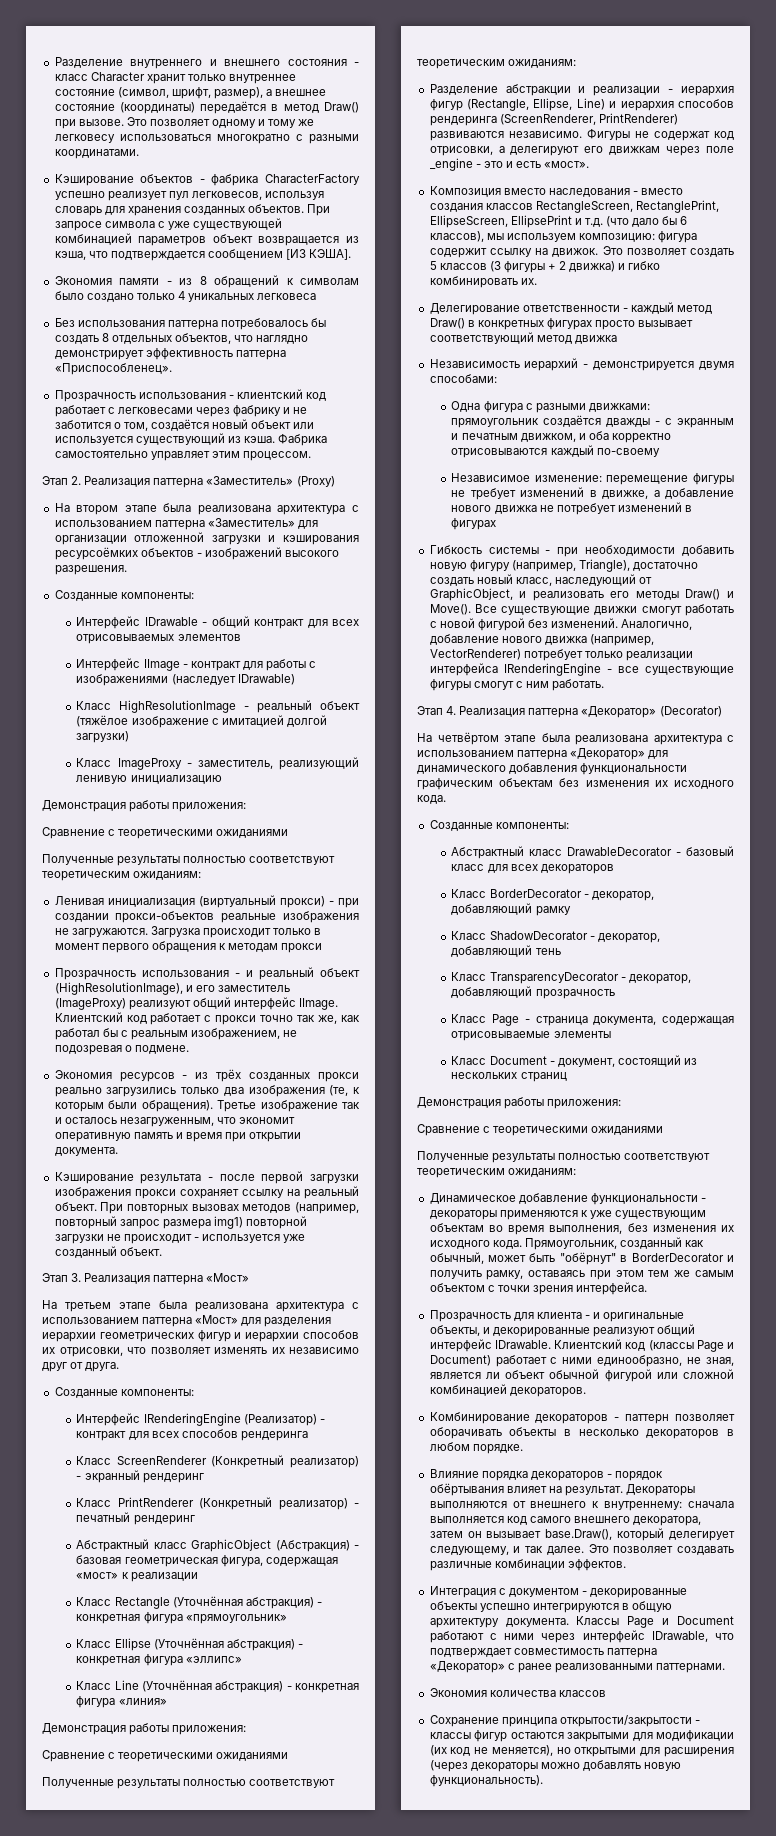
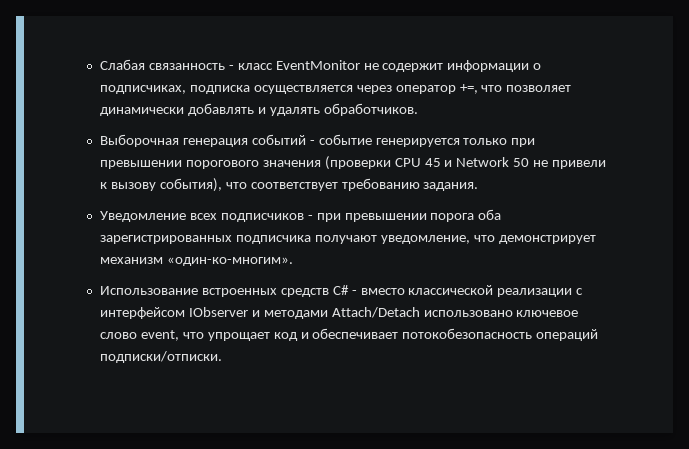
- Разделение внутреннего и внешнего состояния - класс Character хранит только внутреннее состояние (символ, шрифт, размер), а внешнее состояние (координаты) передаётся в метод Draw() при вызове. Это позволяет одному и тому же легковесу использоваться многократно с разными координатами.
- Кэширование объектов - фабрика CharacterFactory успешно реализует пул легковесов, используя словарь для хранения созданных объектов. При запросе символа с уже существующей комбинацией параметров объект возвращается из кэша, что подтверждается сообщением [ИЗ КЭША].
- Экономия памяти - из 8 обращений к символам было создано только 4 уникальных легковеса
- Без использования паттерна потребовалось бы создать 8 отдельных объектов, что наглядно демонстрирует эффективность паттерна «Приспособленец».
- Прозрачность использования - клиентский код работает с легковесами через фабрику и не заботится о том, создаётся новый объект или используется существующий из кэша. Фабрика самостоятельно управляет этим процессом.
- Этап 2. Реализация паттерна «Заместитель» (Proxy)
- На втором этапе была реализована архитектура с использованием паттерна «Заместитель» для организации отложенной загрузки и кэширования ресурсоёмких объектов - изображений высокого разрешения.
- Созданные компоненты:
- Интерфейс IDrawable - общий контракт для всех отрисовываемых элементов
- Интерфейс IImage - контракт для работы с изображениями (наследует IDrawable)
- Класс HighResolutionImage - реальный объект (тяжёлое изображение с имитацией долгой загрузки)
- Класс ImageProxy - заместитель, реализующий ленивую инициализацию
- Демонстрация работы приложения:
- Сравнение с теоретическими ожиданиями
- Полученные результаты полностью соответствуют теоретическим ожиданиям:
- Ленивая инициализация (виртуальный прокси) - при создании прокси-объектов реальные изображения не загружаются. Загрузка происходит только в момент первого обращения к методам прокси
- Прозрачность использования - и реальный объект (HighResolutionImage), и его заместитель (ImageProxy) реализуют общий интерфейс IImage. Клиентский код работает с прокси точно так же, как работал бы с реальным изображением, не подозревая о подмене.
- Экономия ресурсов - из трёх созданных прокси реально загрузились только два изображения (те, к которым были обращения). Третье изображение так и осталось незагруженным, что экономит оперативную память и время при открытии документа.
- Кэширование результата - после первой загрузки изображения прокси сохраняет ссылку на реальный объект. При повторных вызовах методов (например, повторный запрос размера img1) повторной загрузки не происходит - используется уже созданный объект.
- Этап 3. Реализация паттерна «Мост»
- На третьем этапе была реализована архитектура с использованием паттерна «Мост» для разделения иерархии геометрических фигур и иерархии способов их отрисовки, что позволяет изменять их независимо друг от друга.
- Созданные компоненты:
- Интерфейс IRenderingEngine (Реализатор) - контракт для всех способов рендеринга
- Класс ScreenRenderer (Конкретный реализатор) - экранный рендеринг
- Класс PrintRenderer (Конкретный реализатор) - печатный рендеринг
- Абстрактный класс GraphicObject (Абстракция) - базовая геометрическая фигура, содержащая «мост» к реализации
- Класс Rectangle (Уточнённая абстракция) - конкретная фигура «прямоугольник»
- Класс Ellipse (Уточнённая абстракция) - конкретная фигура «эллипс»
- Класс Line (Уточнённая абстракция) - конкретная фигура «линия»
- Демонстрация работы приложения:
- Сравнение с теоретическими ожиданиями
- Полученные результаты полностью соответствуют теоретическим ожиданиям:
- Разделение абстракции и реализации - иерархия фигур (Rectangle, Ellipse, Line) и иерархия способов рендеринга (ScreenRenderer, PrintRenderer) развиваются независимо. Фигуры не содержат код отрисовки, а делегируют его движкам через поле _engine - это и есть «мост».
- Композиция вместо наследования - вместо создания классов RectangleScreen, RectanglePrint, EllipseScreen, EllipsePrint и т.д. (что дало бы 6 классов), мы используем композицию: фигура содержит ссылку на движок. Это позволяет создать 5 классов (3 фигуры + 2 движка) и гибко комбинировать их.
- Делегирование ответственности - каждый метод Draw() в конкретных фигурах просто вызывает соответствующий метод движка
- Независимость иерархий - демонстрируется двумя способами:
- Одна фигура с разными движками: прямоугольник создаётся дважды - с экранным и печатным движком, и оба корректно отрисовываются каждый по-своему
- Независимое изменение: перемещение фигуры не требует изменений в движке, а добавление нового движка не потребует изменений в фигурах
- Гибкость системы - при необходимости добавить новую фигуру (например, Triangle), достаточно создать новый класс, наследующий от GraphicObject, и реализовать его методы Draw() и Move(). Все существующие движки смогут работать с новой фигурой без изменений. Аналогично, добавление нового движка (например, VectorRenderer) потребует только реализации интерфейса IRenderingEngine - все существующие фигуры смогут с ним работать.
- Этап 4. Реализация паттерна «Декоратор» (Decorator)
- На четвёртом этапе была реализована архитектура с использованием паттерна «Декоратор» для динамического добавления функциональности графическим объектам без изменения их исходного кода.
- Созданные компоненты:
- Абстрактный класс DrawableDecorator - базовый класс для всех декораторов
- Класс BorderDecorator - декоратор, добавляющий рамку
- Класс ShadowDecorator - декоратор, добавляющий тень
- Класс TransparencyDecorator - декоратор, добавляющий прозрачность
- Класс Page - страница документа, содержащая отрисовываемые элементы
- Класс Document - документ, состоящий из нескольких страниц
- Демонстрация работы приложения:
- Сравнение с теоретическими ожиданиями
- Полученные результаты полностью соответствуют теоретическим ожиданиям:
- Динамическое добавление функциональности - декораторы применяются к уже существующим объектам во время выполнения, без изменения их исходного кода. Прямоугольник, созданный как обычный, может быть "обёрнут" в BorderDecorator и получить рамку, оставаясь при этом тем же самым объектом с точки зрения интерфейса.
- Прозрачность для клиента - и оригинальные объекты, и декорированные реализуют общий интерфейс IDrawable. Клиентский код (классы Page и Document) работает с ними единообразно, не зная, является ли объект обычной фигурой или сложной комбинацией декораторов.
- Комбинирование декораторов - паттерн позволяет оборачивать объекты в несколько декораторов в любом порядке.
- Влияние порядка декораторов - порядок обёртывания влияет на результат. Декораторы выполняются от внешнего к внутреннему: сначала выполняется код самого внешнего декоратора, затем он вызывает base.Draw(), который делегирует следующему, и так далее. Это позволяет создавать различные комбинации эффектов.
- Интеграция с документом - декорированные объекты успешно интегрируются в общую архитектуру документа. Классы Page и Document работают с ними через интерфейс IDrawable, что подтверждает совместимость паттерна «Декоратор» с ранее реализованными паттернами.
- Экономия количества классов
- Сохранение принципа открытости/закрытости - классы фигур остаются закрытыми для модификации (их код не меняется), но открытыми для расширения (через декораторы можно добавлять новую функциональность).
+ Слабая связанность - класс EventMonitor не содержит информации о подписчиках, подписка осуществляется через оператор +=, что позволяет динамически добавлять и удалять обработчиков.
+ Выборочная генерация событий - событие генерируется только при превышении порогового значения (проверки CPU 45 и Network 50 не привели к вызову события), что соответствует требованию задания.
+ Уведомление всех подписчиков - при превышении порога оба зарегистрированных подписчика получают уведомление, что демонстрирует механизм «один-ко-многим».
+ Использование встроенных средств C# - вместо классической реализации с интерфейсом IObserver и методами Attach/Detach использовано ключевое слово event, что упрощает код и обеспечивает потокобезопасность операций подписки/отписки.

